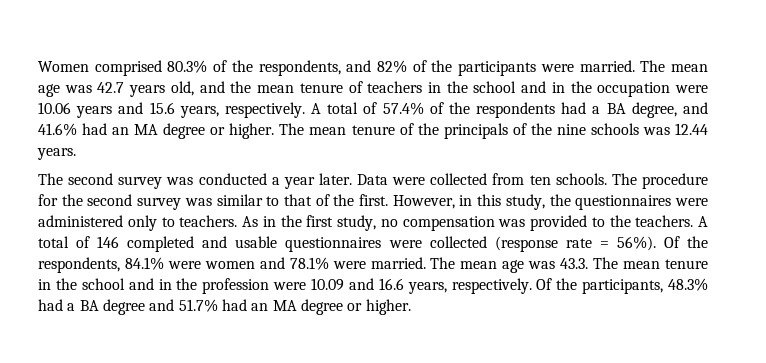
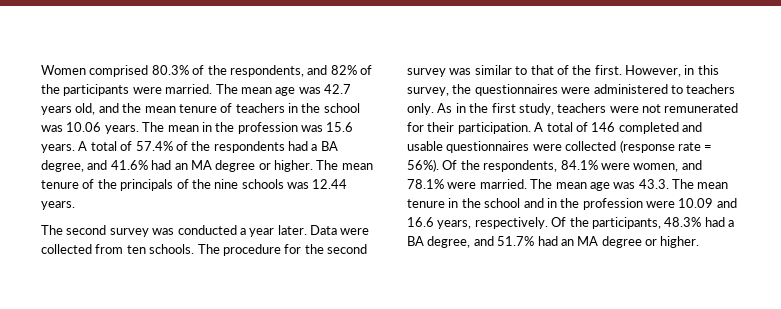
- The mean age was 42.7 years old, and the mean tenure of teachers in the school and in the occupation were 10.06 years and 15.6 years, respectively.
+ The mean age was 42.7 years old, and the mean tenure of teachers in the school was 10.06 years. The mean in the profession was 15.6 years.
- However, in this study, the questionnaires were administered only to teachers.
+ However, in this survey, the questionnaires were administered to teachers only.
- As in the first study, no compensation was provided to the teachers.
+ As in the first study, teachers were not remunerated for their participation.
- Of the respondents, 84.1% were women and 78.1% were married.
+ Of the respondents, 84.1% were women, and 78.1% were married.
- Of the participants, 48.3% had a BA degree and 51.7% had an MA degree or higher.
+ Of the participants, 48.3% had a BA degree, and 51.7% had an MA degree or higher.

